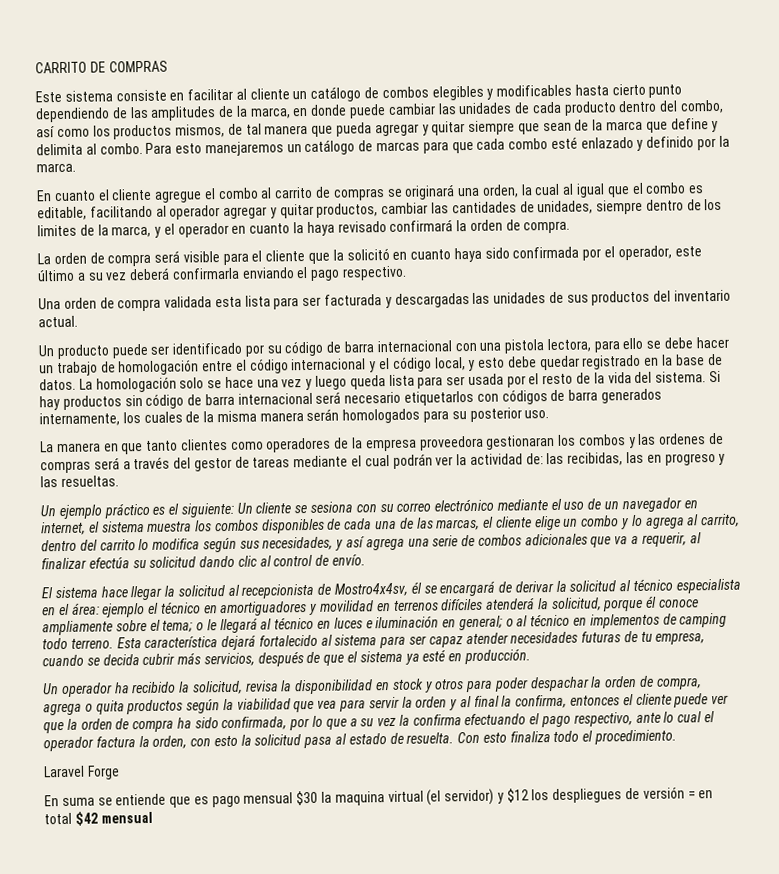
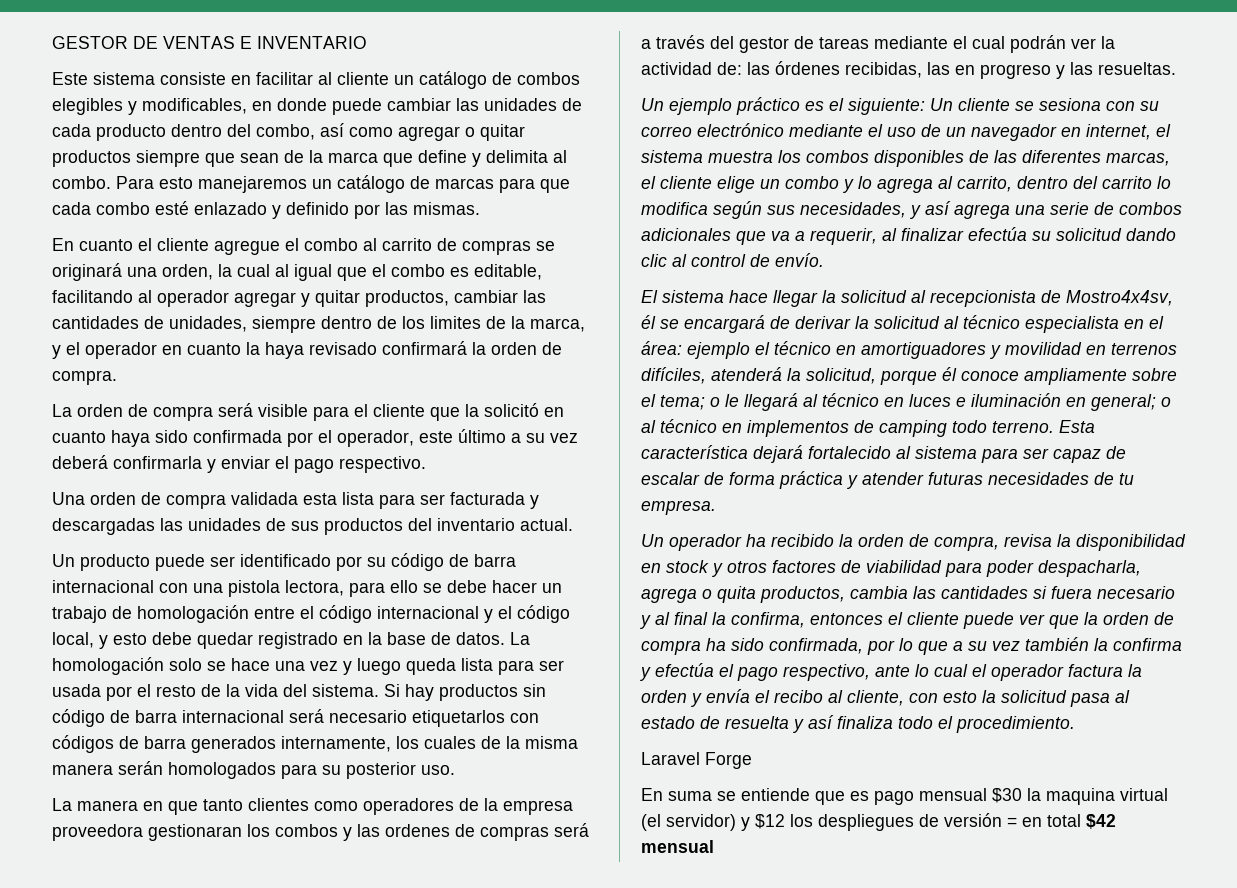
- CARRITO DE COMPRAS
+ GESTOR DE VENTAS E INVENTARIO
- Este sistema consiste en facilitar al cliente un catálogo de combos elegibles y modificables hasta cierto punto dependiendo de las amplitudes de la marca, en donde puede cambiar las unidades de cada producto dentro del combo, así como los productos mismos, de tal manera que pueda agregar y quitar siempre que sean de la marca que define y delimita al combo.
+ Este sistema consiste en facilitar al cliente un catálogo de combos elegibles y modificables, en donde puede cambiar las unidades de cada producto dentro del combo, así como agregar o quitar productos siempre que sean de la marca que define y delimita al combo.
- Para esto manejaremos un catálogo de marcas para que cada combo esté enlazado y definido por la marca.
+ Para esto manejaremos un catálogo de marcas para que cada combo esté enlazado y definido por las mismas.
- La orden de compra será visible para el cliente que la solicitó en cuanto haya sido confirmada por el operador, este último a su vez deberá confirmarla enviando el pago respectivo.
+ La orden de compra será visible para el cliente que la solicitó en cuanto haya sido confirmada por el operador, este último a su vez deberá confirmarla y enviar el pago respectivo.
- La manera en que tanto clientes como operadores de la empresa proveedora gestionaran los combos y las ordenes de compras será a través del gestor de tareas mediante el cual podrán ver la actividad de: las recibidas, las en progreso y las resueltas.
+ La manera en que tanto clientes como operadores de la empresa proveedora gestionaran los combos y las ordenes de compras será a través del gestor de tareas mediante el cual podrán ver la actividad de: las órdenes recibidas, las en progreso y las resueltas.
- Un cliente se sesiona con su correo electrónico mediante el uso de un navegador en internet, el sistema muestra los combos disponibles de cada una de las marcas, el cliente elige un combo y lo agrega al carrito, dentro del carrito lo modifica según sus necesidades, y así agrega una serie de combos adicionales que va a requerir, al finalizar efectúa su solicitud dando clic al control de envío.
+ Un cliente se sesiona con su correo electrónico mediante el uso de un navegador en internet, el sistema muestra los combos disponibles de las diferentes marcas, el cliente elige un combo y lo agrega al carrito, dentro del carrito lo modifica según sus necesidades, y así agrega una serie de combos adicionales que va a requerir, al finalizar efectúa su solicitud dando clic al control de envío.
- ejemplo el técnico en amortiguadores y movilidad en terrenos difíciles atenderá la solicitud, porque él conoce ampliamente sobre el tema;
+ ejemplo el técnico en amortiguadores y movilidad en terrenos difíciles, atenderá la solicitud, porque él conoce ampliamente sobre el tema;
- Esta característica dejará fortalecido al sistema para ser capaz atender necesidades futuras de tu empresa, cuando se decida cubrir más servicios, después de que el sistema ya esté en producción.
+ Esta característica dejará fortalecido al sistema para ser capaz de escalar de forma práctica y atender futuras necesidades de tu empresa.
- Un operador ha recibido la solicitud, revisa la disponibilidad en stock y otros para poder despachar la orden de compra, agrega o quita productos según la viabilidad que vea para servir la orden y al final la confirma, entonces el cliente puede ver que la orden de compra ha sido confirmada, por lo que a su vez la confirma efectuando el pago respectivo, ante lo cual el operador factura la orden, con esto la solicitud pasa al estado de resuelta. Con esto finaliza todo el procedimiento.
+ Un operador ha recibido la orden de compra, revisa la disponibilidad en stock y otros factores de viabilidad para poder despacharla, agrega o quita productos, cambia las cantidades si fuera necesario y al final la confirma, entonces el cliente puede ver que la orden de compra ha sido confirmada, por lo que a su vez también la confirma y efectúa el pago respectivo, ante lo cual el operador factura la orden y envía el recibo al cliente, con esto la solicitud pasa al estado de resuelta y así finaliza todo el procedimiento.

